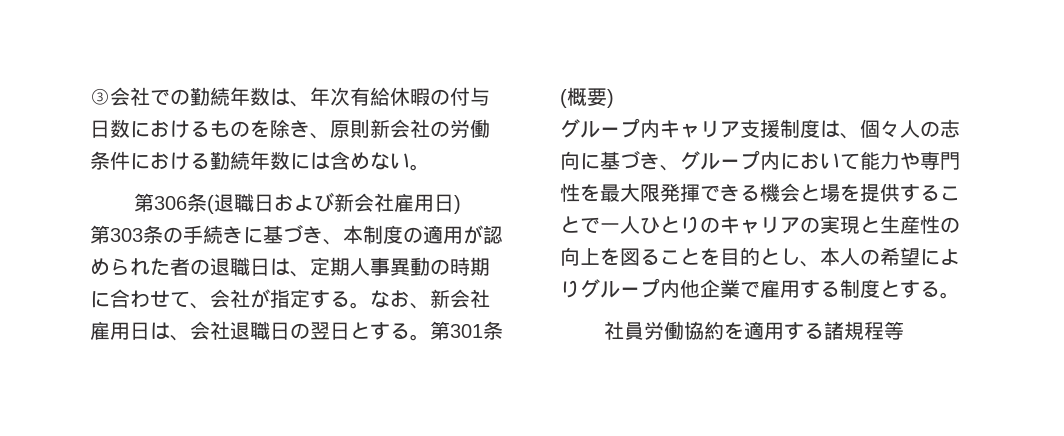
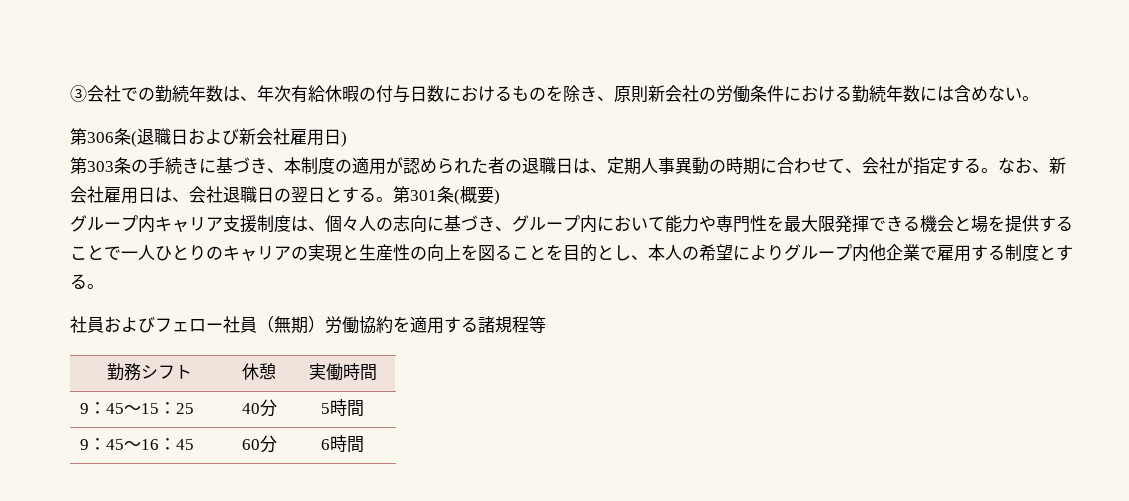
- 社員労働協約を適用する諸規程等
+ 社員およびフェロー社員（無期）労働協約を適用する諸規程等
+ 勤務シフト | 休憩 | 実働時間
+ 9：45～15：25 | 40分 | 5時間
+ 9：45～16：45 | 60分 | 6時間

